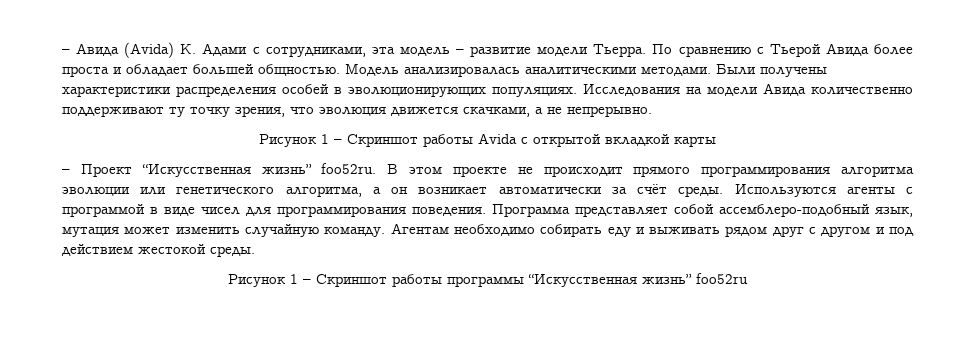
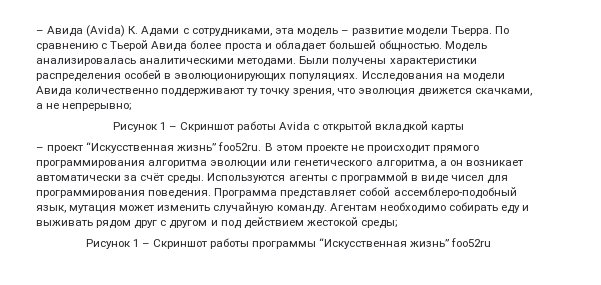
- Исследования на модели Авида количественно поддерживают ту точку зрения, что эволюция движется скачками, а не непрерывно.
+ Исследования на модели Авида количественно поддерживают ту точку зрения, что эволюция движется скачками, а не непрерывно;
- – Проект “Искусственная жизнь” foo52ru.
+ – проект “Искусственная жизнь” foo52ru.
- Агентам необходимо собирать еду и выживать рядом друг с другом и под действием жестокой среды.
+ Агентам необходимо собирать еду и выживать рядом друг с другом и под действием жестокой среды;

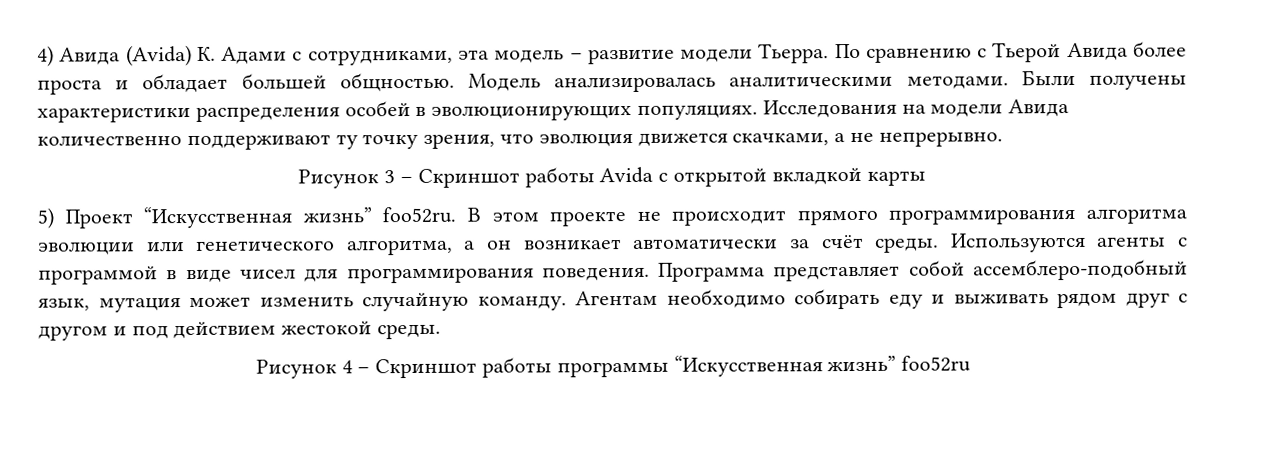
- – Авида (Avida) К. Адами с сотрудниками, эта модель – развитие модели Тьерра.
+ 4) Авида (Avida) К. Адами с сотрудниками, эта модель – развитие модели Тьерра.
- Исследования на модели Авида количественно поддерживают ту точку зрения, что эволюция движется скачками, а не непрерывно;
- Рисунок 1 – Скриншот работы Avida с открытой вкладкой карты
+ Исследования на модели Авида количественно поддерживают ту точку зрения, что эволюция движется скачками, а не непрерывно.
+ Рисунок 3 – Скриншот работы Avida с открытой вкладкой карты
- – проект “Искусственная жизнь” foo52ru.
+ 5) Проект “Искусственная жизнь” foo52ru.
- Агентам необходимо собирать еду и выживать рядом друг с другом и под действием жестокой среды;
- Рисунок 1 – Скриншот работы программы “Искусственная жизнь” foo52ru
+ Агентам необходимо собирать еду и выживать рядом друг с другом и под действием жестокой среды.
+ Рисунок 4 – Скриншот работы программы “Искусственная жизнь” foo52ru

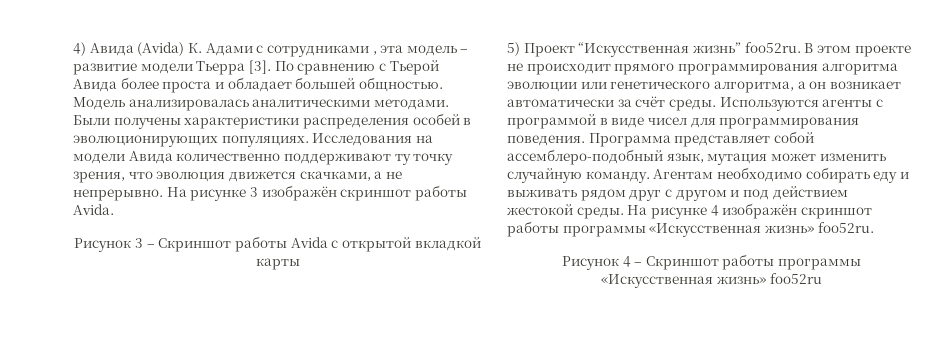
- 4) Авида (Avida) К. Адами с сотрудниками, эта модель – развитие модели Тьерра.
+ 4) Авида (Avida) К. Адами с сотрудниками , эта модель – развитие модели Тьерра [3].
+ На рисунке 3 изображён скриншот работы Avida.
+ На рисунке 4 изображён скриншот работы программы «Искусственная жизнь» foo52ru.
- Рисунок 4 – Скриншот работы программы “Искусственная жизнь” foo52ru
+ Рисунок 4 – Скриншот работы программы «Искусственная жизнь» foo52ru

